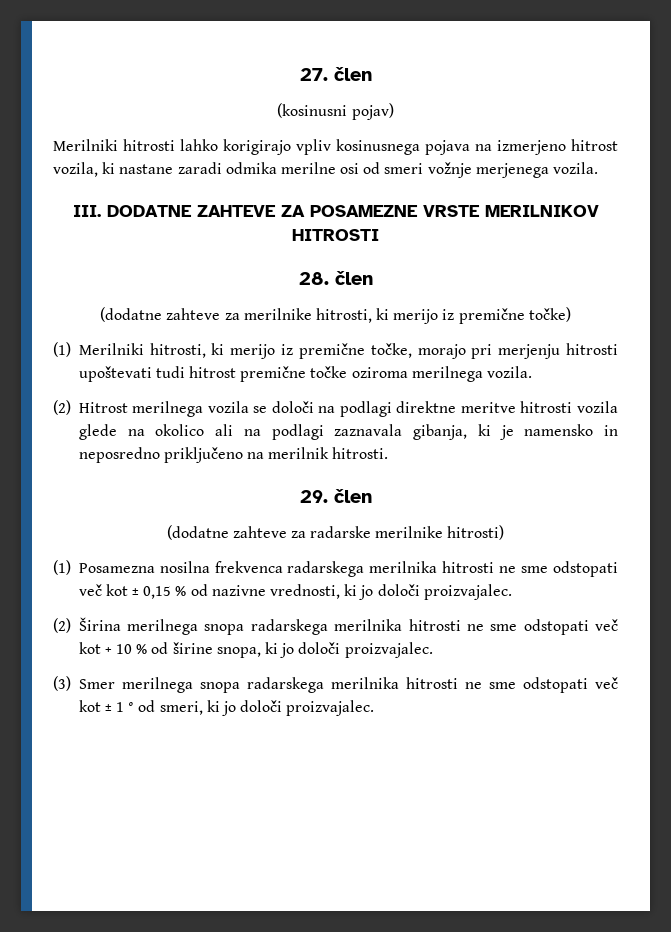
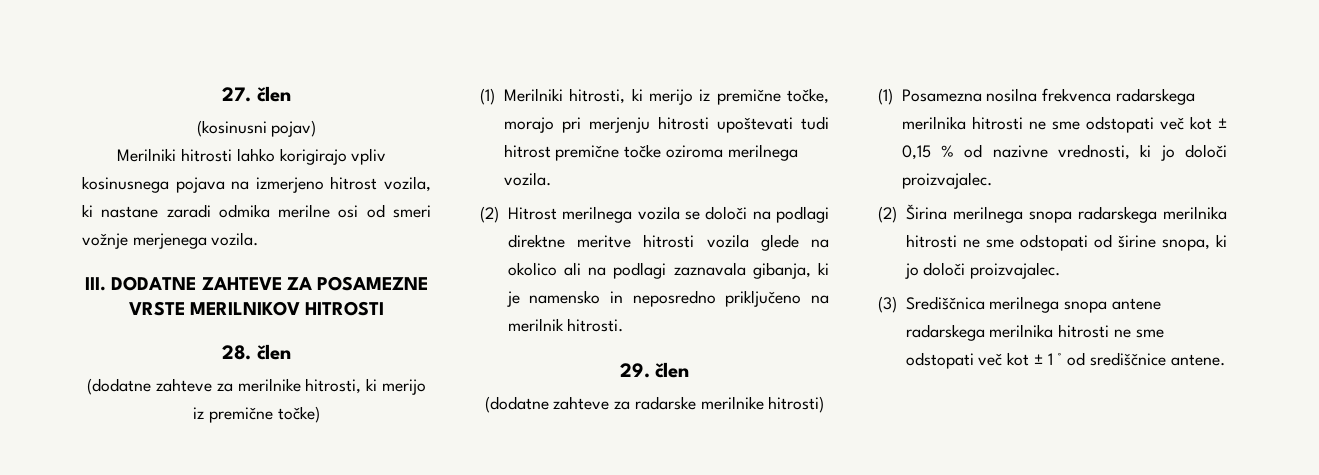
- (2) Širina merilnega snopa radarskega merilnika hitrosti ne sme odstopati več kot + 10 % od širine snopa, ki jo določi proizvajalec.
+ (2) Širina merilnega snopa radarskega merilnika hitrosti ne sme odstopati od širine snopa, ki jo določi proizvajalec.
- (3) Smer merilnega snopa radarskega merilnika hitrosti ne sme odstopati več kot ± 1 ° od smeri, ki jo določi proizvajalec.
+ (3) Središčnica merilnega snopa antene radarskega merilnika hitrosti ne sme odstopati več kot ± 1 ° od središčnice antene.

